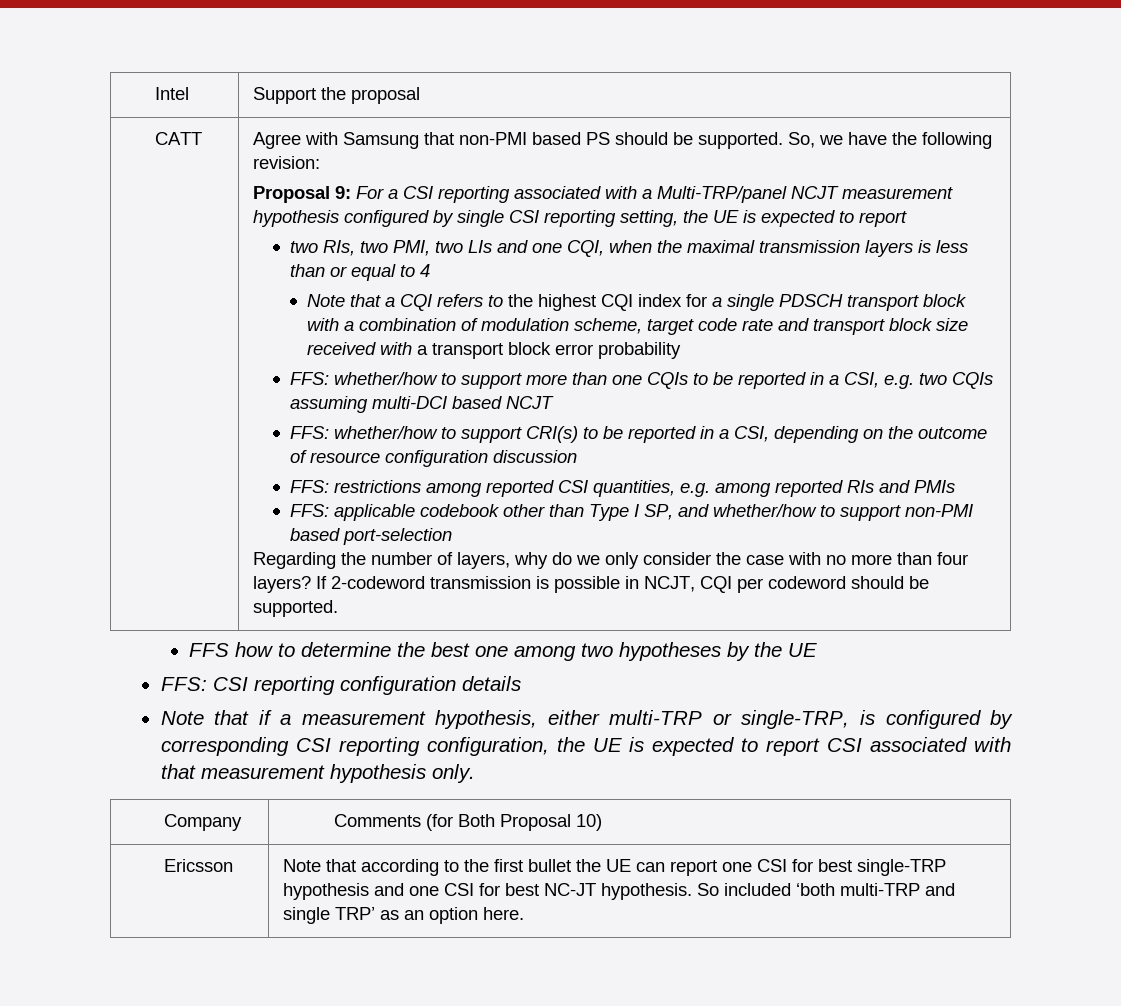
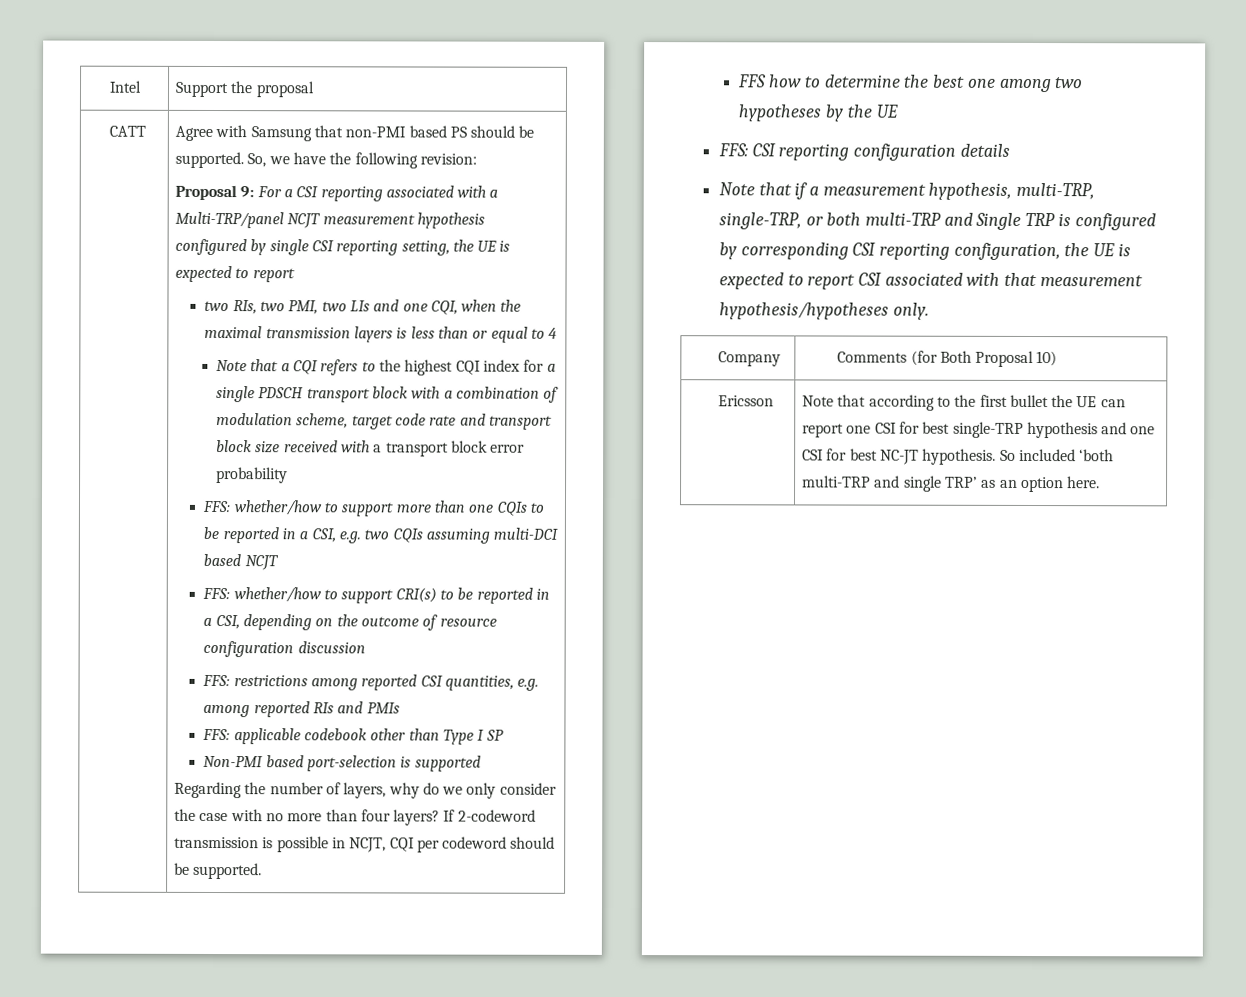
- FFS: applicable codebook other than Type I SP, and whether/how to support non-PMI based port-selection
+ FFS: applicable codebook other than Type I SP
+ Non-PMI based port-selection is supported
- Note that if a measurement hypothesis, either multi-TRP or single-TRP, is configured by corresponding CSI reporting configuration, the UE is expected to report CSI associated with that measurement hypothesis only.
+ Note that if a measurement hypothesis, multi-TRP, single-TRP, or both multi-TRP and Single TRP is configured by corresponding CSI reporting configuration, the UE is expected to report CSI associated with that measurement hypothesis/hypotheses only.

